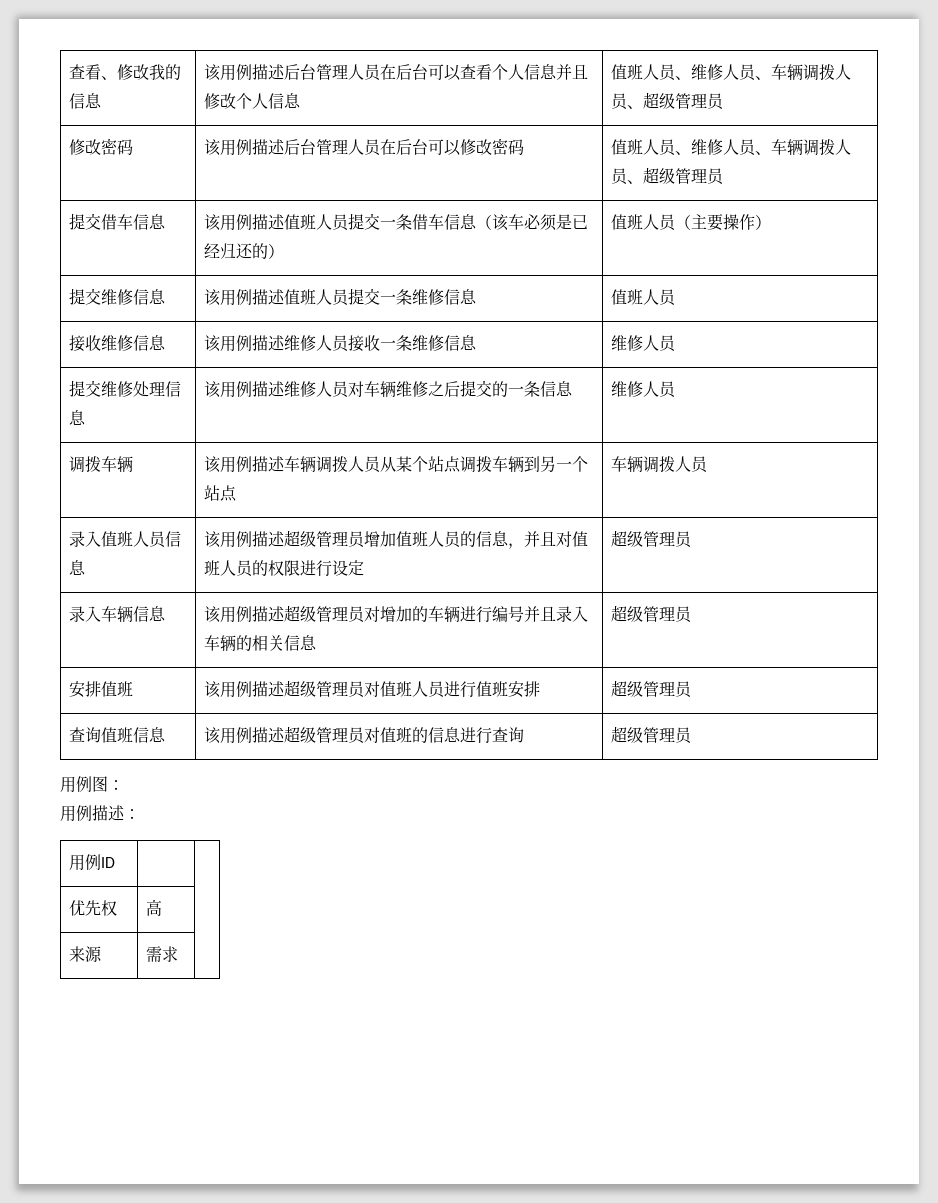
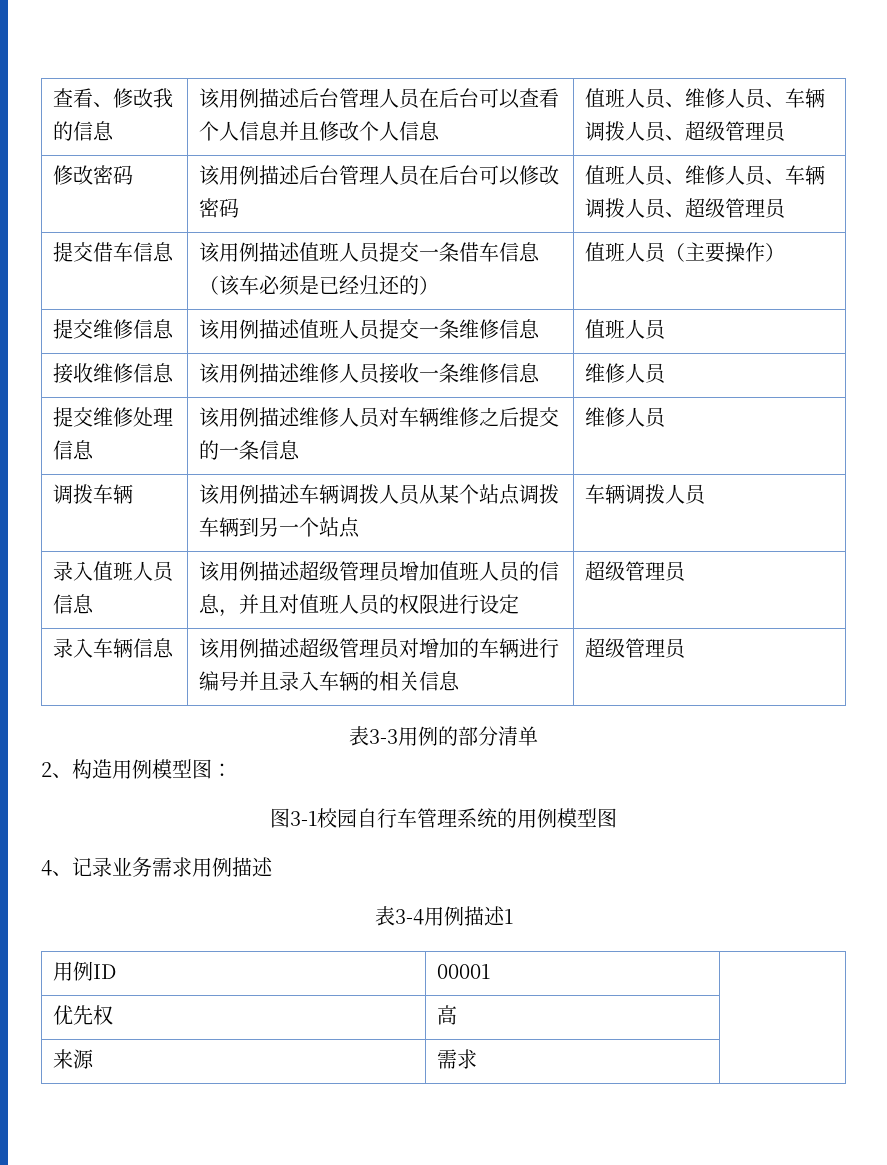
- 安排值班 | 该用例描述超级管理员对值班人员进行值班安排 | 超级管理员
- 查询值班信息 | 该用例描述超级管理员对值班的信息进行查询 | 超级管理员
- 用例图：
- 用例描述：
+ 表3-3用例的部分清单
+ 2、构造用例模型图：
+ 图3-1校园自行车管理系统的用例模型图
+ 4、记录业务需求用例描述
+ 表3-4用例描述1
- 用例ID | |
+ 用例ID | 00001 |

